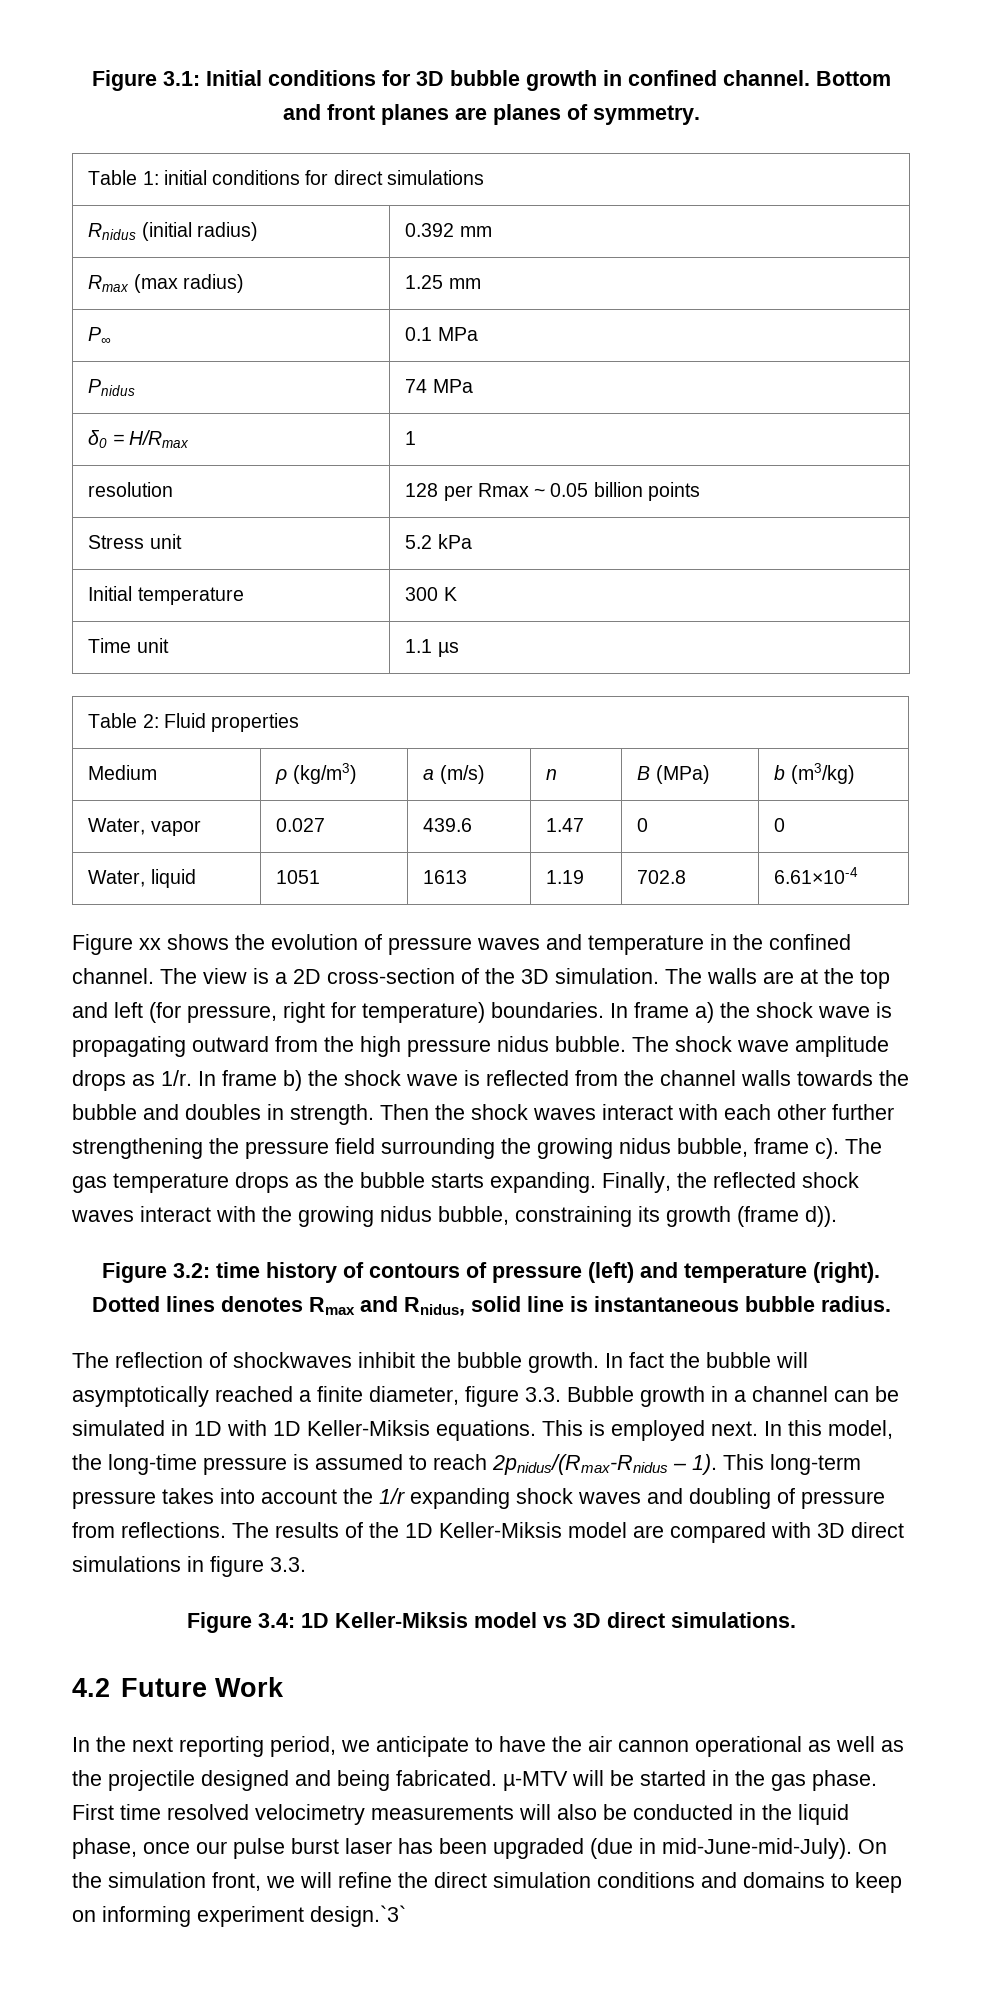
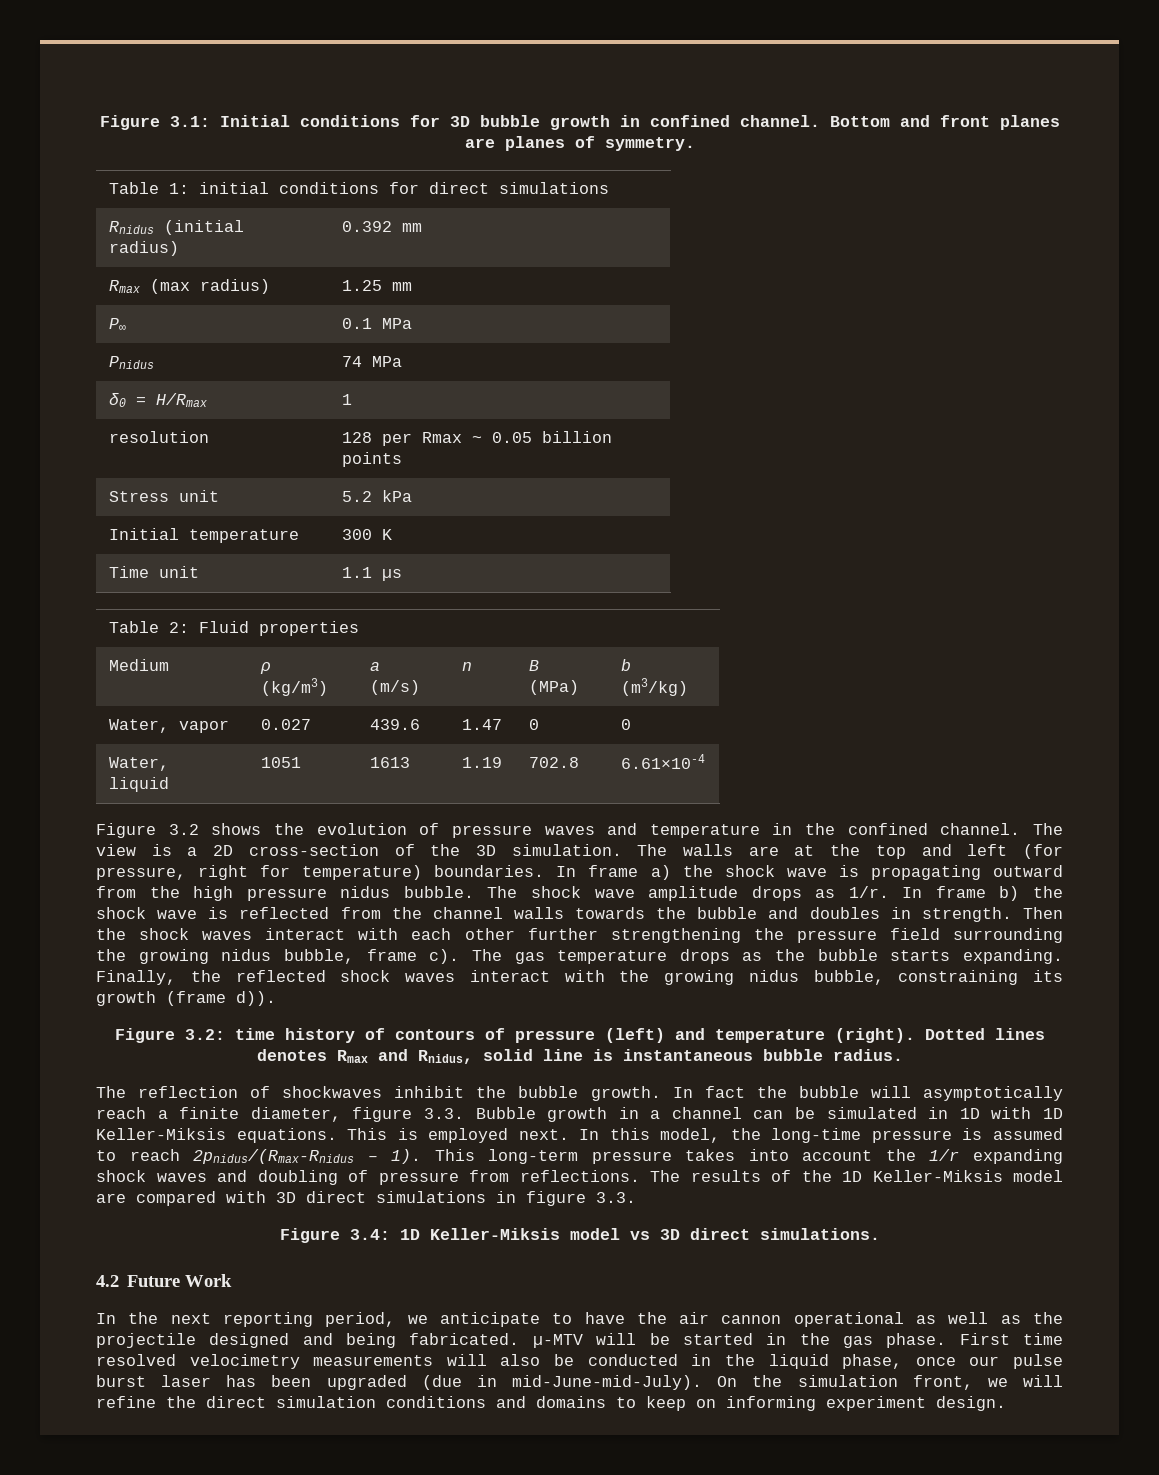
- Figure xx shows the evolution of pressure waves and temperature in the confined channel.
+ Figure 3.2 shows the evolution of pressure waves and temperature in the confined channel.
- In fact the bubble will asymptotically reached a finite diameter, figure 3.3. Bubble growth in a channel can be simulated in 1D with 1D Keller-Miksis equations.
+ In fact the bubble will asymptotically reach a finite diameter, figure 3.3. Bubble growth in a channel can be simulated in 1D with 1D Keller-Miksis equations.
- On the simulation front, we will refine the direct simulation conditions and domains to keep on informing experiment design.`3`
+ On the simulation front, we will refine the direct simulation conditions and domains to keep on informing experiment design.

